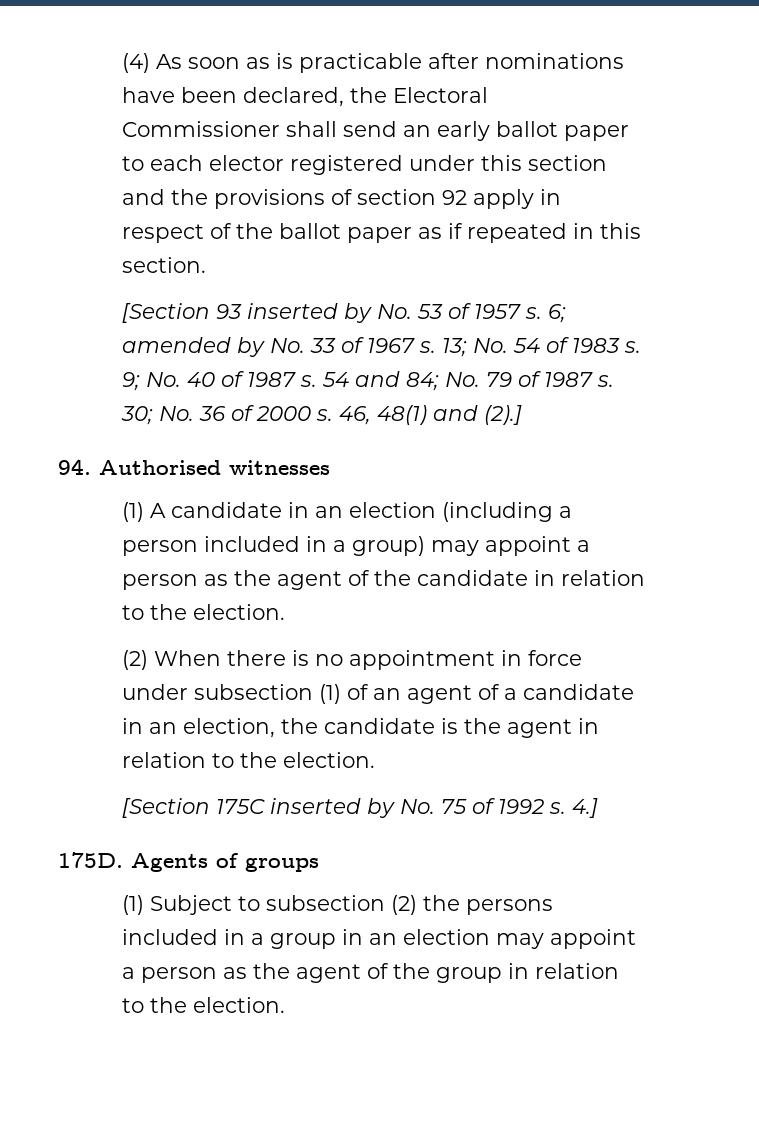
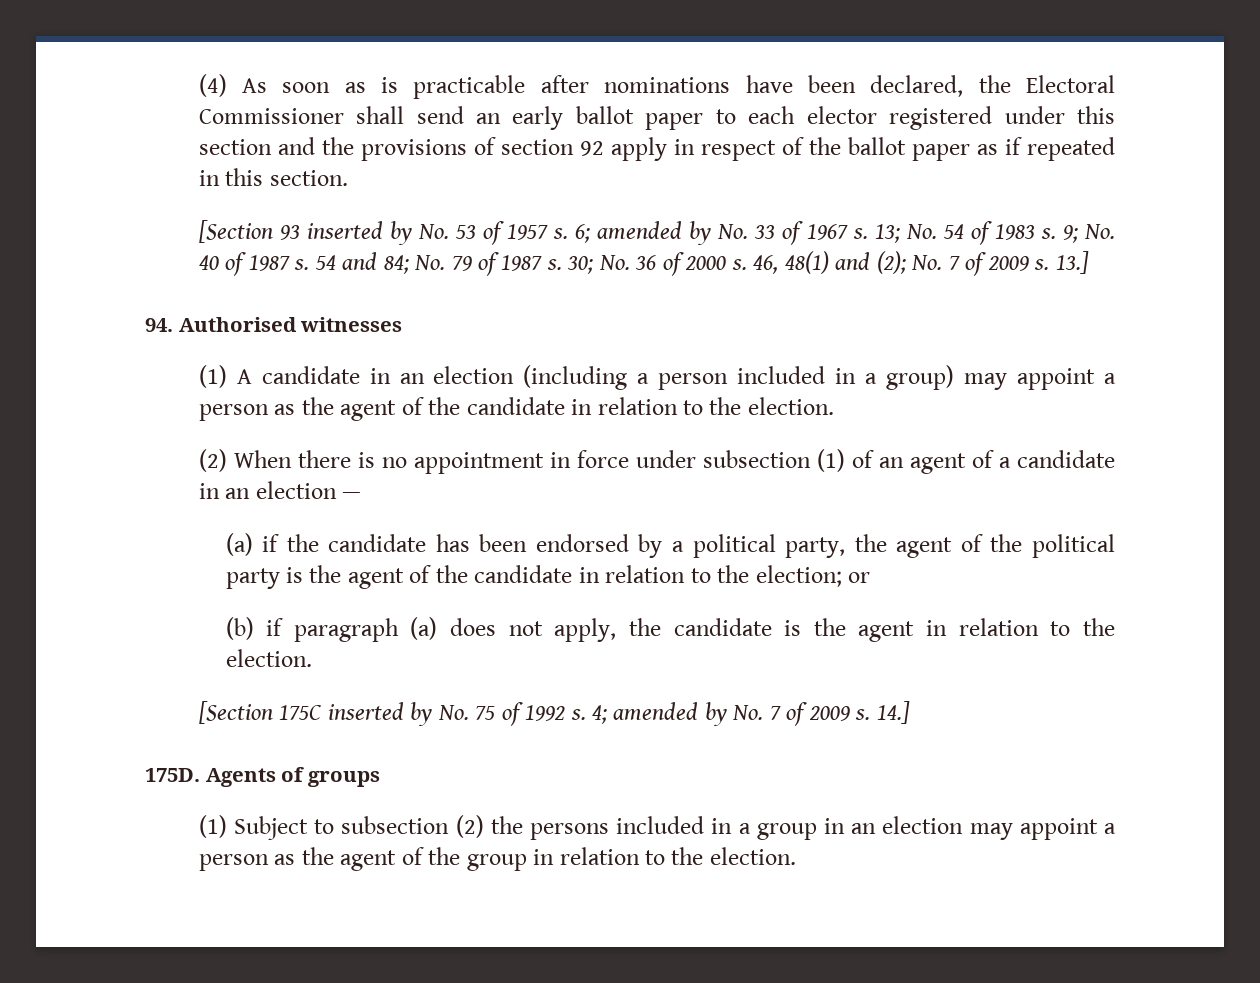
- 46, 48(1) and (2).]
+ 46, 48(1) and (2); No. 7 of 2009 s. 13.]
- (2) When there is no appointment in force under subsection (1) of an agent of a candidate in an election, the candidate is the agent in relation to the election.
+ (2) When there is no appointment in force under subsection (1) of an agent of a candidate in an election —
+ (a) if the candidate has been endorsed by a political party, the agent of the political party is the agent of the candidate in relation to the election; or
+ (b) if paragraph (a) does not apply, the candidate is the agent in relation to the election.
- 4.]
+ 4; amended by No. 7 of 2009 s. 14.]

